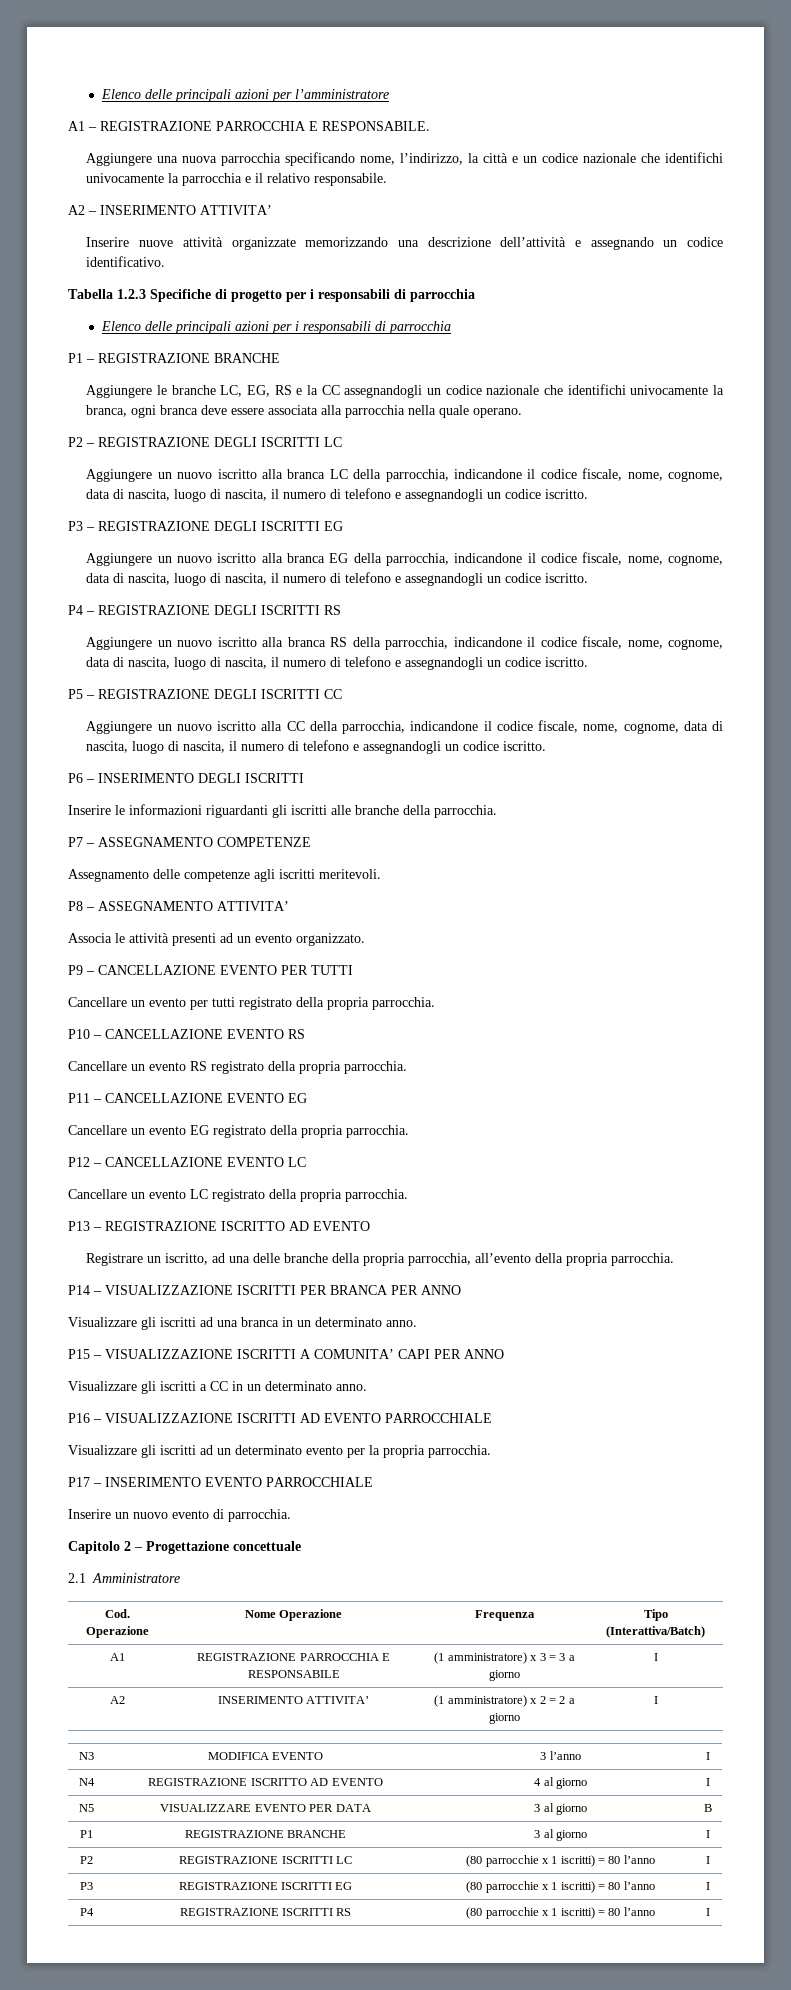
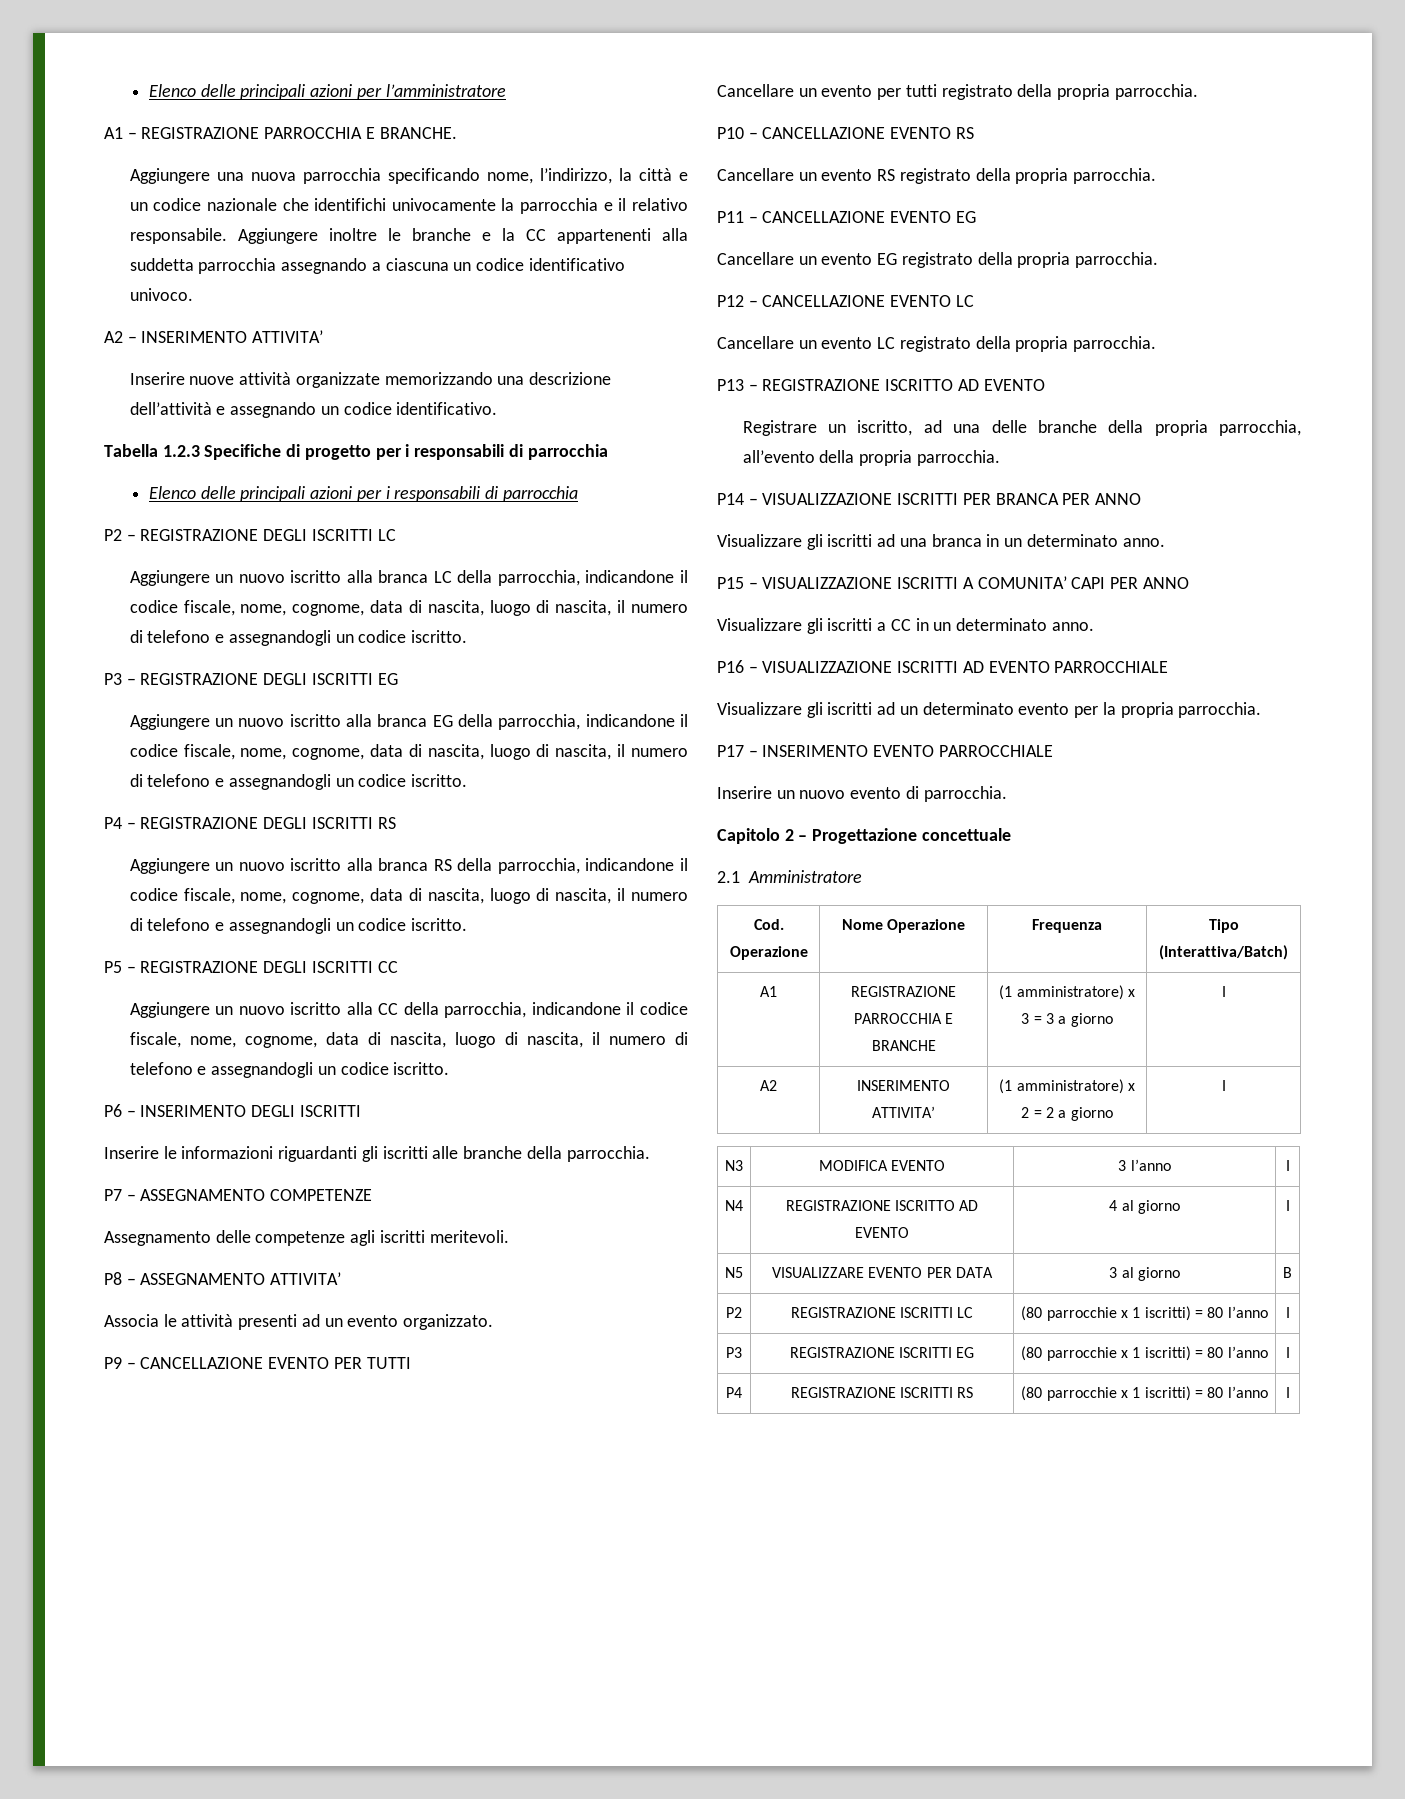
- A1 – REGISTRAZIONE PARROCCHIA E RESPONSABILE.
+ A1 – REGISTRAZIONE PARROCCHIA E BRANCHE.
+ Aggiungere inoltre le branche e la CC appartenenti alla suddetta parrocchia assegnando a ciascuna un codice identificativo univoco.
- P1 – REGISTRAZIONE BRANCHE
- Aggiungere le branche LC, EG, RS e la CC assegnandogli un codice nazionale che identifichi univocamente la branca, ogni branca deve essere associata alla parrocchia nella quale operano.
- A1 | REGISTRAZIONE PARROCCHIA E RESPONSABILE | (1 amministratore) x 3 = 3 a giorno | I
+ A1 | REGISTRAZIONE PARROCCHIA E BRANCHE | (1 amministratore) x 3 = 3 a giorno | I
- P1 | REGISTRAZIONE BRANCHE | 3 al giorno | I

